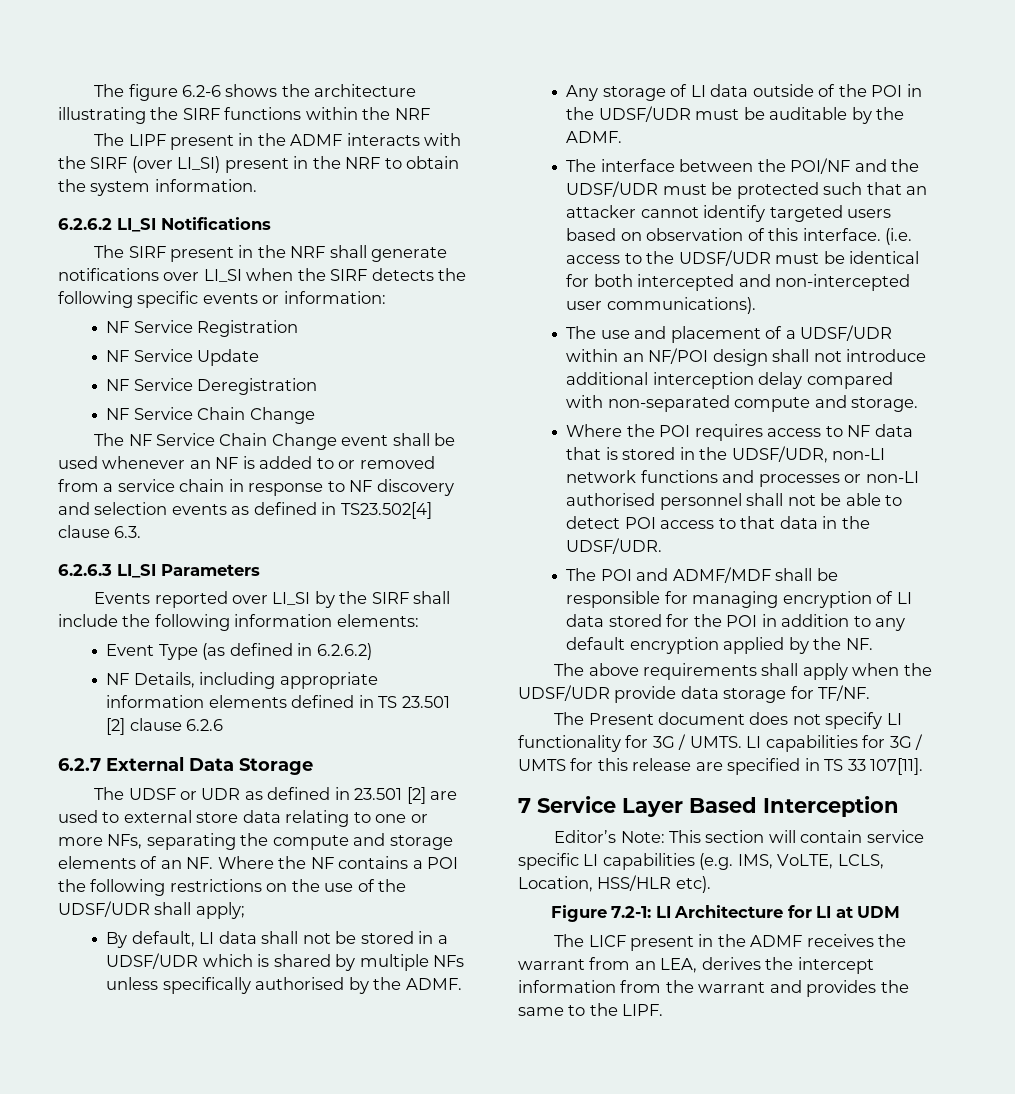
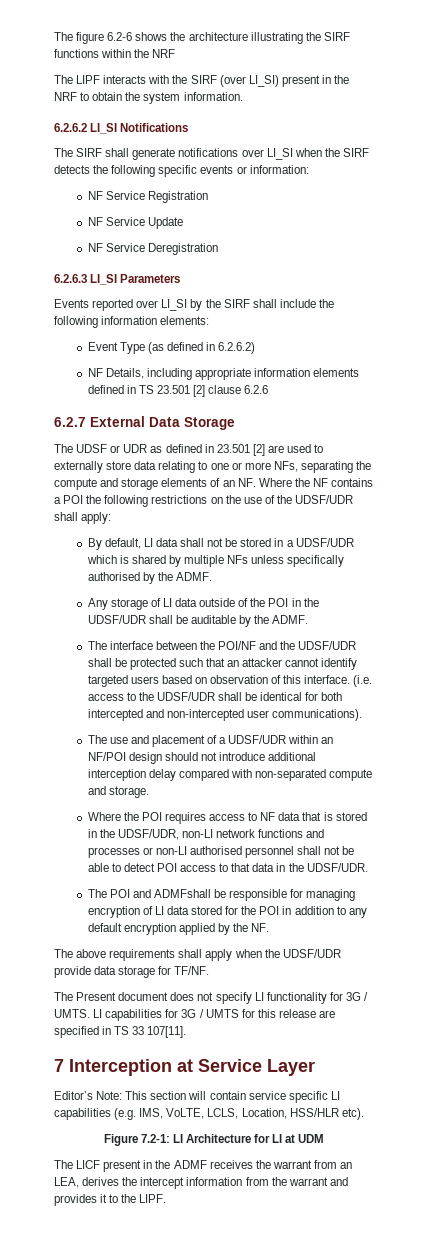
- The LIPF present in the ADMF interacts with the SIRF (over LI_SI) present in the NRF to obtain the system information.
+ The LIPF interacts with the SIRF (over LI_SI) present in the NRF to obtain the system information.
- The SIRF present in the NRF shall generate notifications over LI_SI when the SIRF detects the following specific events or information:
+ The SIRF shall generate notifications over LI_SI when the SIRF detects the following specific events or information:
  NF Service Deregistration
- NF Service Chain Change
- The NF Service Chain Change event shall be used whenever an NF is added to or removed from a service chain in response to NF discovery and selection events as defined in TS23.502[4] clause 6.3.
- The UDSF or UDR as defined in 23.501 [2] are used to external store data relating to one or more NFs, separating the compute and storage elements of an NF. Where the NF contains a POI the following restrictions on the use of the UDSF/UDR shall apply;
+ The UDSF or UDR as defined in 23.501 [2] are used to externally store data relating to one or more NFs, separating the compute and storage elements of an NF. Where the NF contains a POI the following restrictions on the use of the UDSF/UDR shall apply:
- Any storage of LI data outside of the POI in the UDSF/UDR must be auditable by the ADMF.
+ Any storage of LI data outside of the POI in the UDSF/UDR shall be auditable by the ADMF.
- The interface between the POI/NF and the UDSF/UDR must be protected such that an attacker cannot identify targeted users based on observation of this interface.
+ The interface between the POI/NF and the UDSF/UDR shall be protected such that an attacker cannot identify targeted users based on observation of this interface.
- (i.e. access to the UDSF/UDR must be identical for both intercepted and non-intercepted user communications).
+ (i.e. access to the UDSF/UDR shall be identical for both intercepted and non-intercepted user communications).
- The use and placement of a UDSF/UDR within an NF/POI design shall not introduce additional interception delay compared with non-separated compute and storage.
+ The use and placement of a UDSF/UDR within an NF/POI design should not introduce additional interception delay compared with non-separated compute and storage.
- The POI and ADMF/MDF shall be responsible for managing encryption of LI data stored for the POI in addition to any default encryption applied by the NF.
+ The POI and ADMFshall be responsible for managing encryption of LI data stored for the POI in addition to any default encryption applied by the NF.
- 7 Service Layer Based Interception
+ 7 Interception at Service Layer
- The LICF present in the ADMF receives the warrant from an LEA, derives the intercept information from the warrant and provides the same to the LIPF.
+ The LICF present in the ADMF receives the warrant from an LEA, derives the intercept information from the warrant and provides it to the LIPF.

